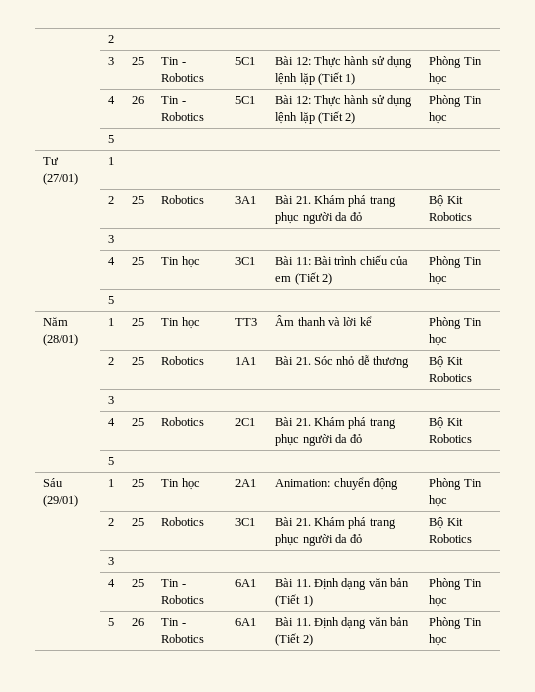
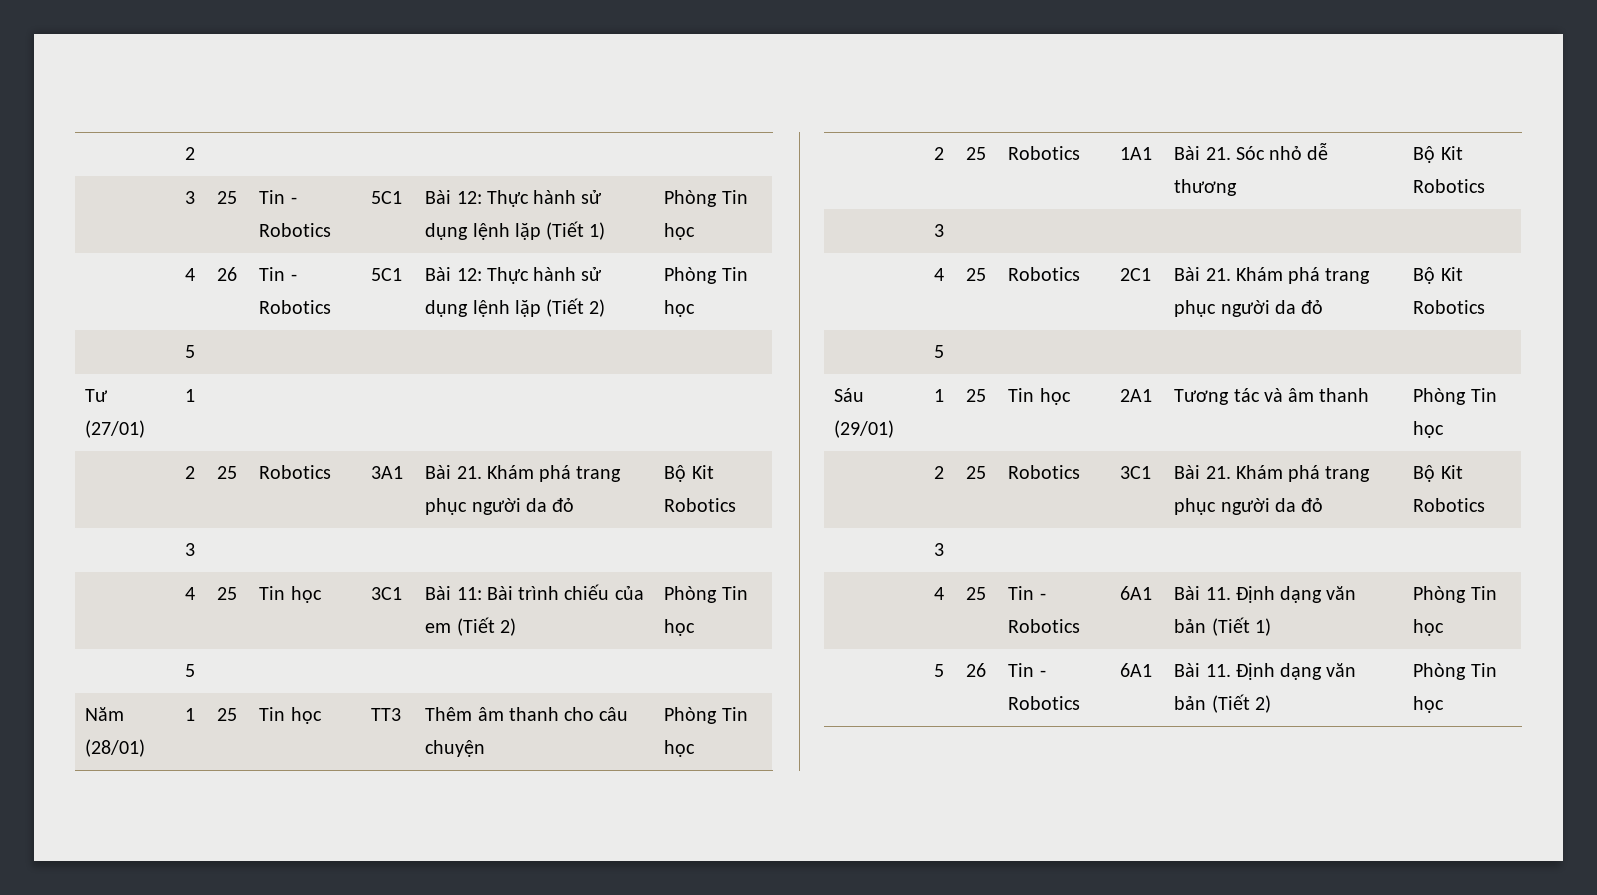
- Năm (28/01) | 1 | 25 | Tin học | TT3 | Âm thanh và lời kể | Phòng Tin học
+ Năm (28/01) | 1 | 25 | Tin học | TT3 | Thêm âm thanh cho câu chuyện | Phòng Tin học
- Sáu (29/01) | 1 | 25 | Tin học | 2A1 | Animation: chuyển động | Phòng Tin học
+ Sáu (29/01) | 1 | 25 | Tin học | 2A1 | Tương tác và âm thanh | Phòng Tin học

